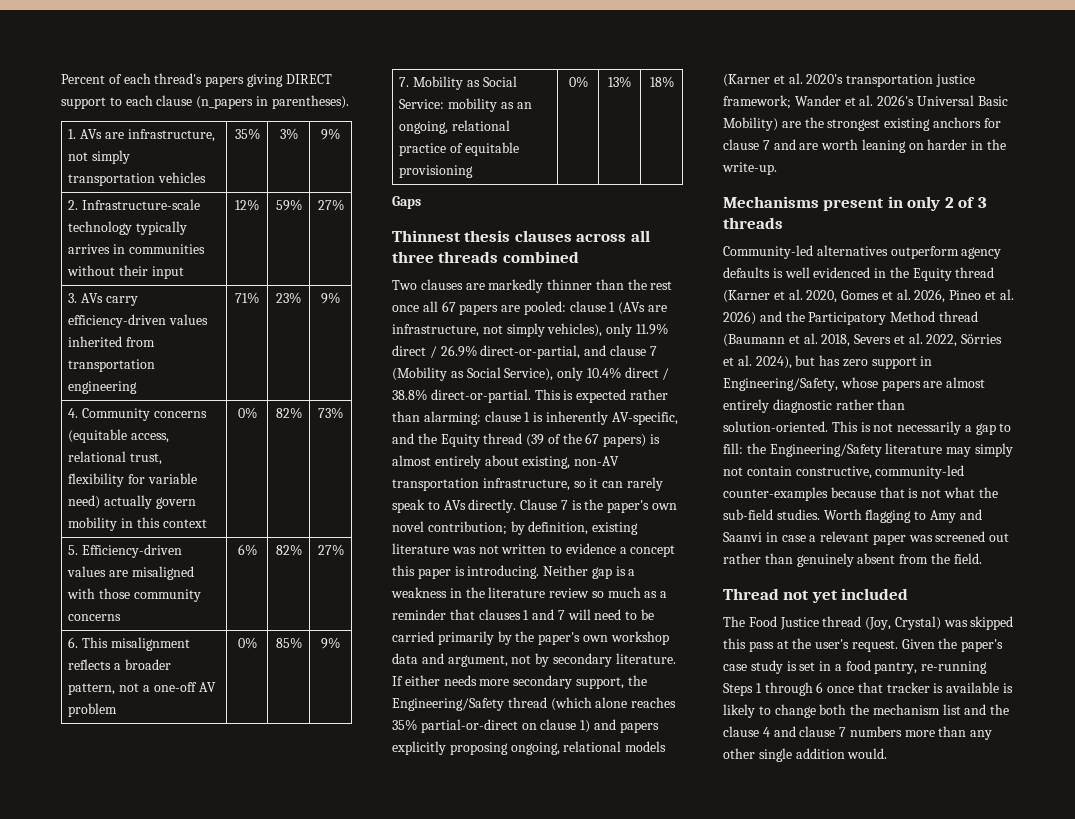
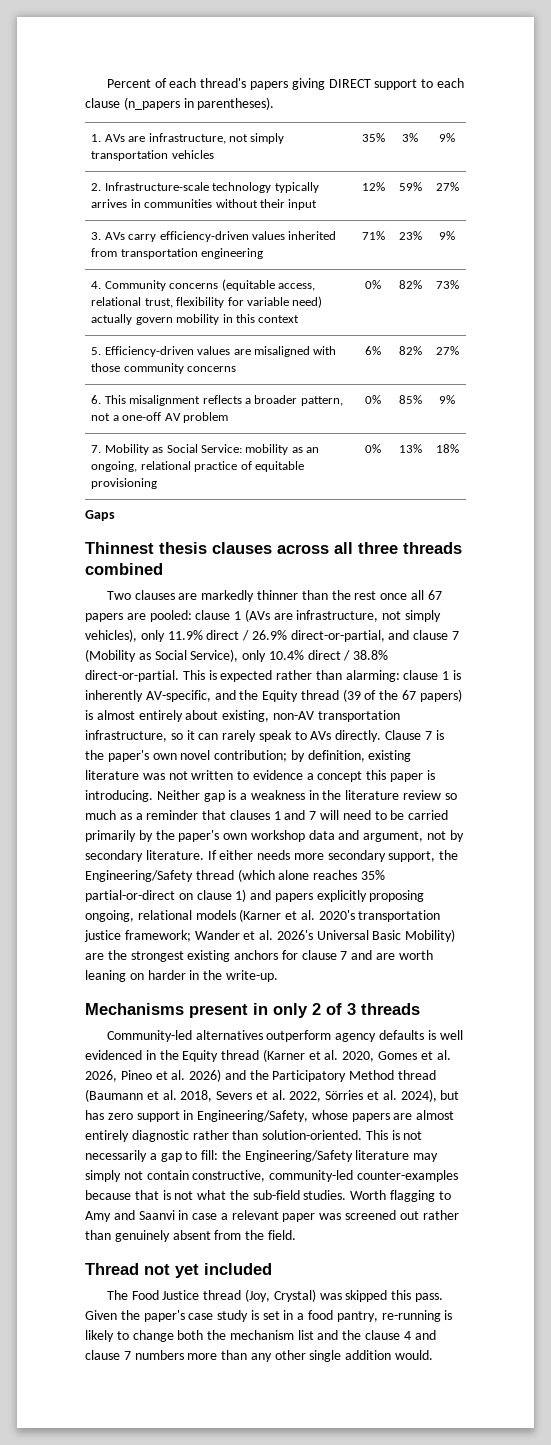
- The Food Justice thread (Joy, Crystal) was skipped this pass at the user's request.
+ The Food Justice thread (Joy, Crystal) was skipped this pass.
- Given the paper's case study is set in a food pantry, re-running Steps 1 through 6 once that tracker is available is likely to change both the mechanism list and the clause 4 and clause 7 numbers more than any other single addition would.
+ Given the paper's case study is set in a food pantry, re-running is likely to change both the mechanism list and the clause 4 and clause 7 numbers more than any other single addition would.

